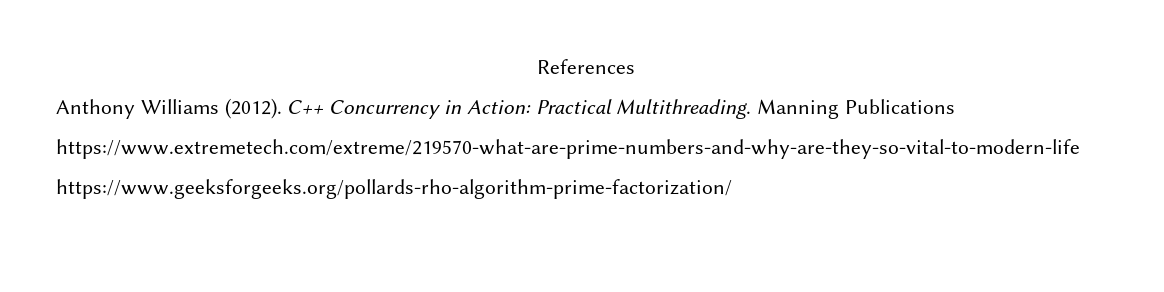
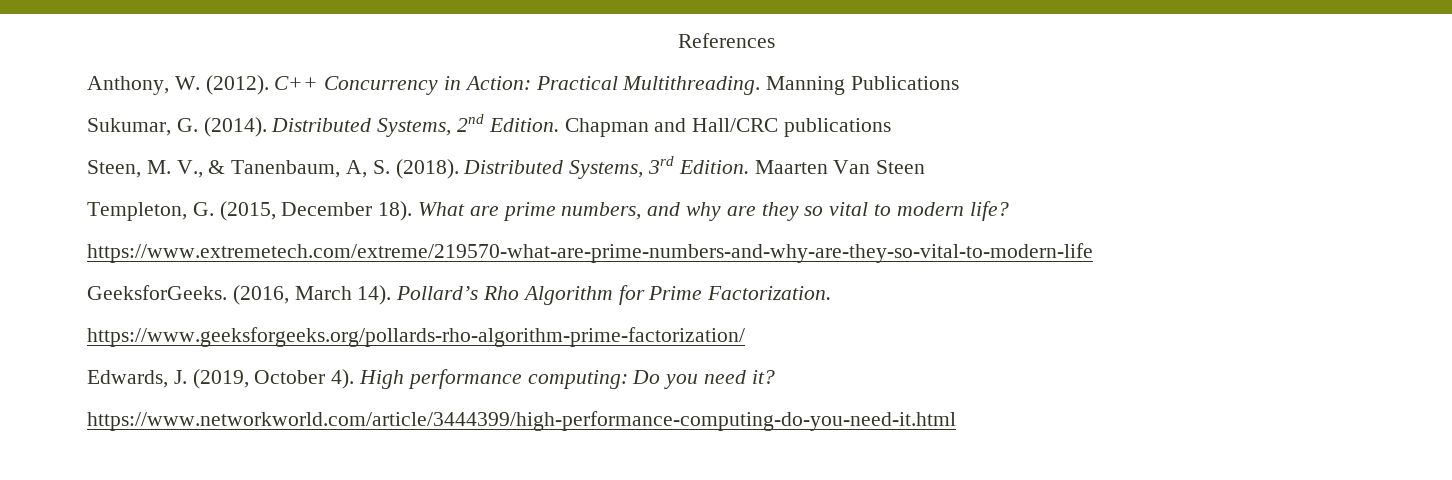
- Anthony Williams (2012).
+ Anthony, W. (2012).
+ Sukumar, G. (2014). Distributed Systems, 2nd Edition. Chapman and Hall/CRC publications
+ Steen, M. V., & Tanenbaum, A, S. (2018). Distributed Systems, 3rd Edition. Maarten Van Steen
+ Templeton, G. (2015, December 18). What are prime numbers, and why are they so vital to modern life?
  https://www.extremetech.com/extreme/219570-what-are-prime-numbers-and-why-are-they-so-vital-to-modern-life
+ GeeksforGeeks. (2016, March 14). Pollard’s Rho Algorithm for Prime Factorization.
  https://www.geeksforgeeks.org/pollards-rho-algorithm-prime-factorization/
+ Edwards, J. (2019, October 4). High performance computing: Do you need it?
+ https://www.networkworld.com/article/3444399/high-performance-computing-do-you-need-it.html

